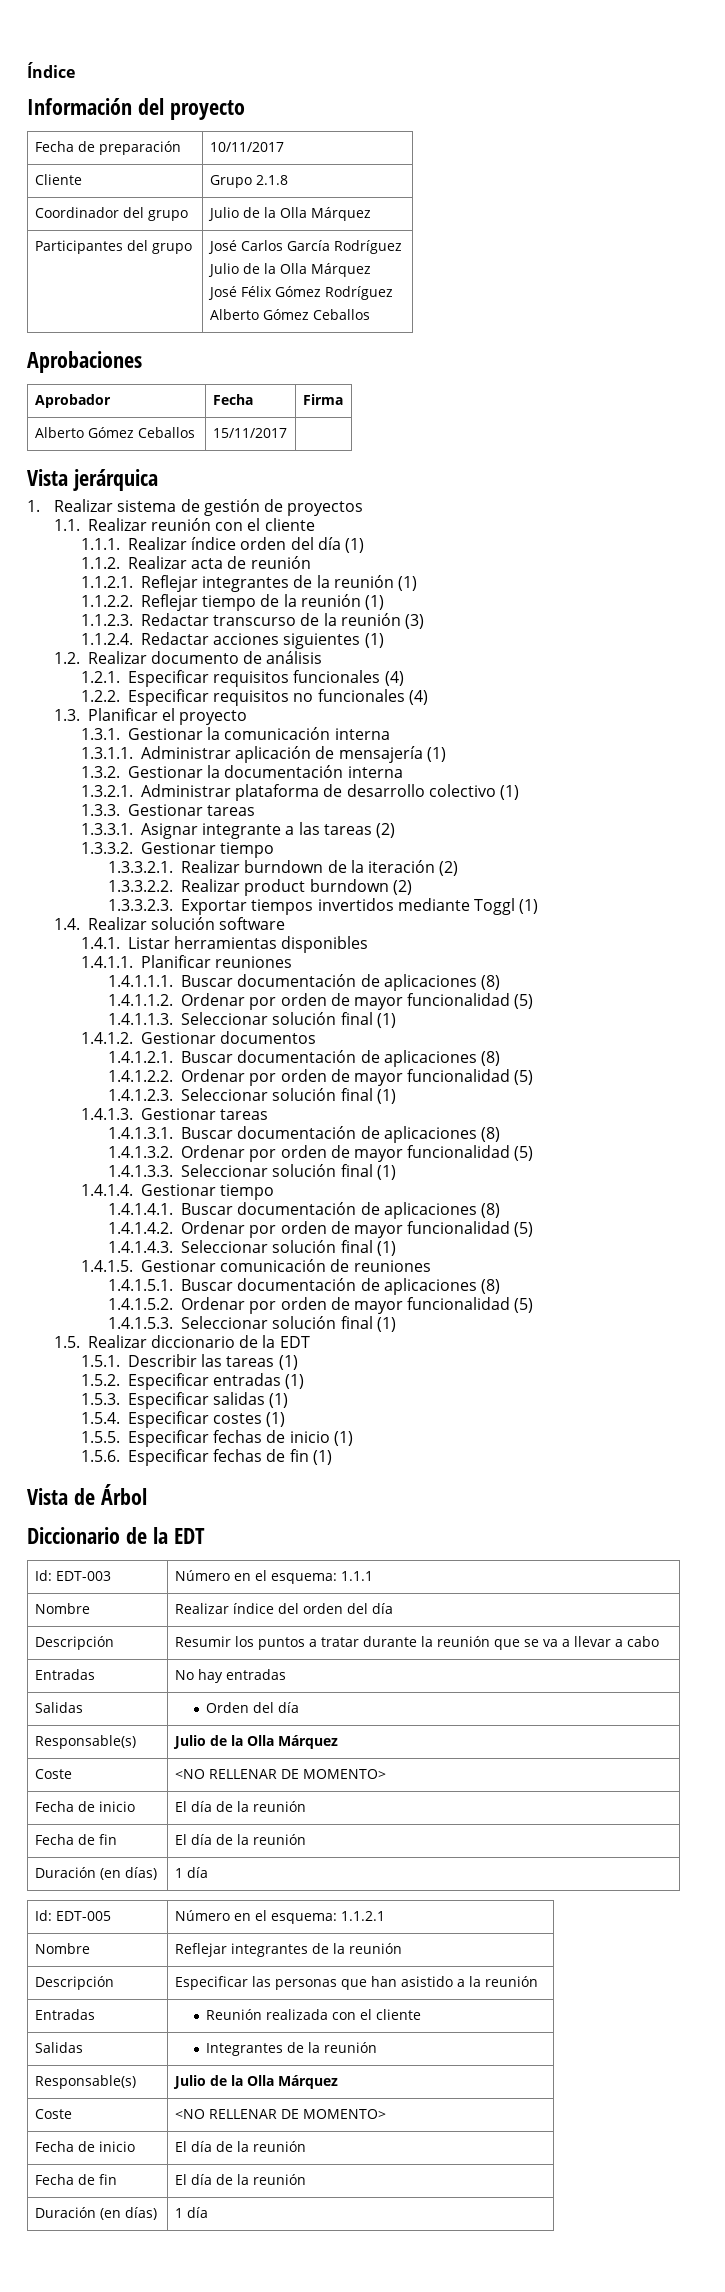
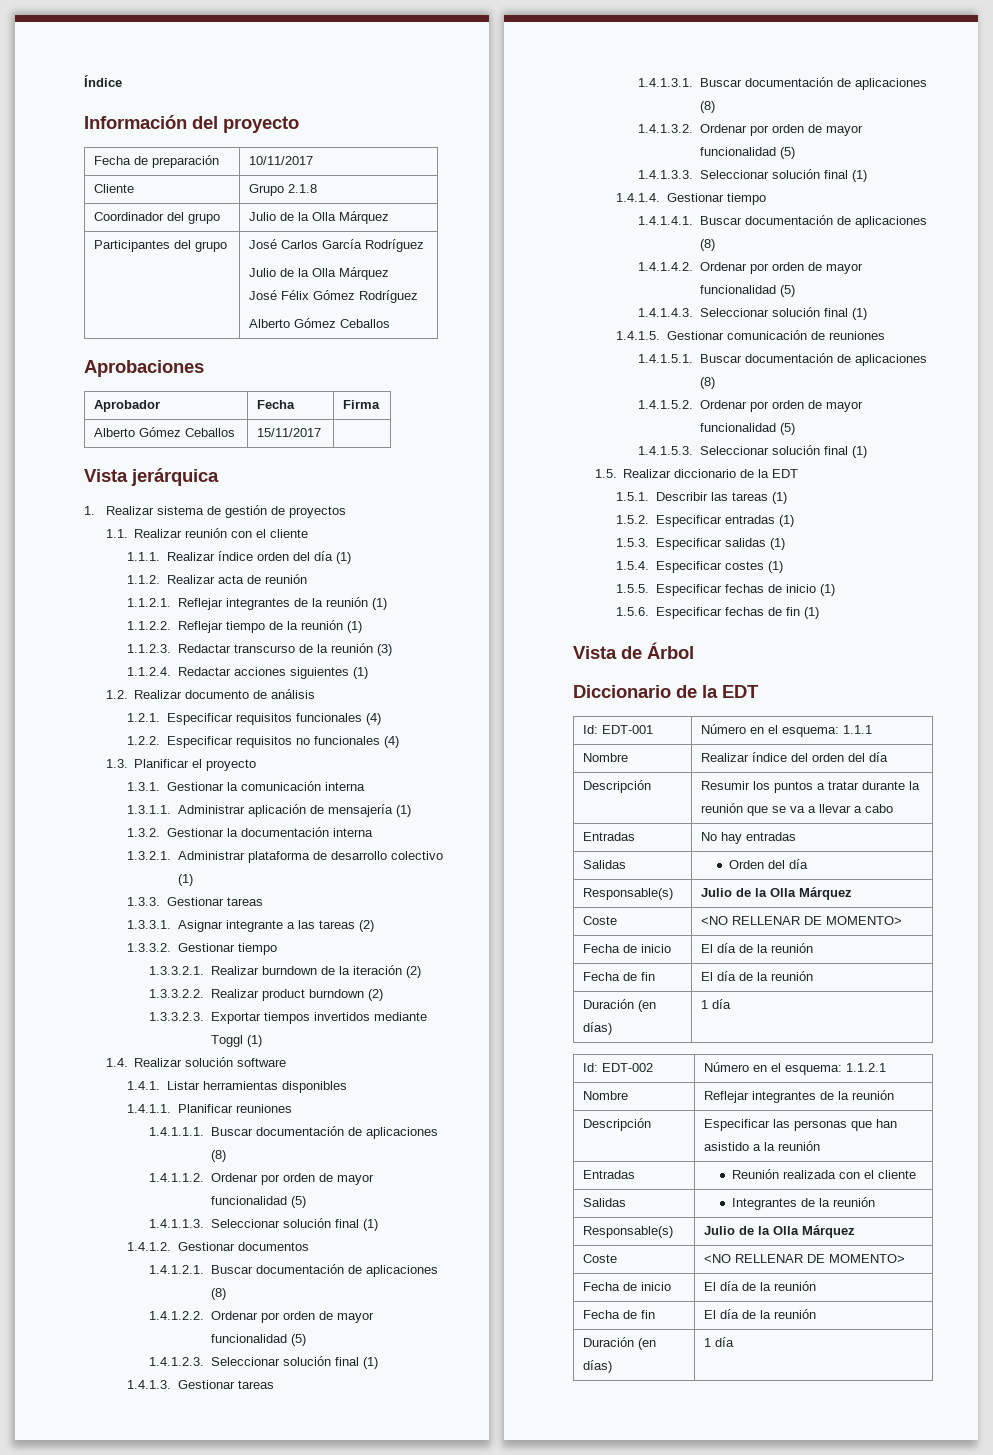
- Id: EDT-003 | Número en el esquema: 1.1.1
+ Id: EDT-001 | Número en el esquema: 1.1.1
- Id: EDT-005 | Número en el esquema: 1.1.2.1
+ Id: EDT-002 | Número en el esquema: 1.1.2.1

